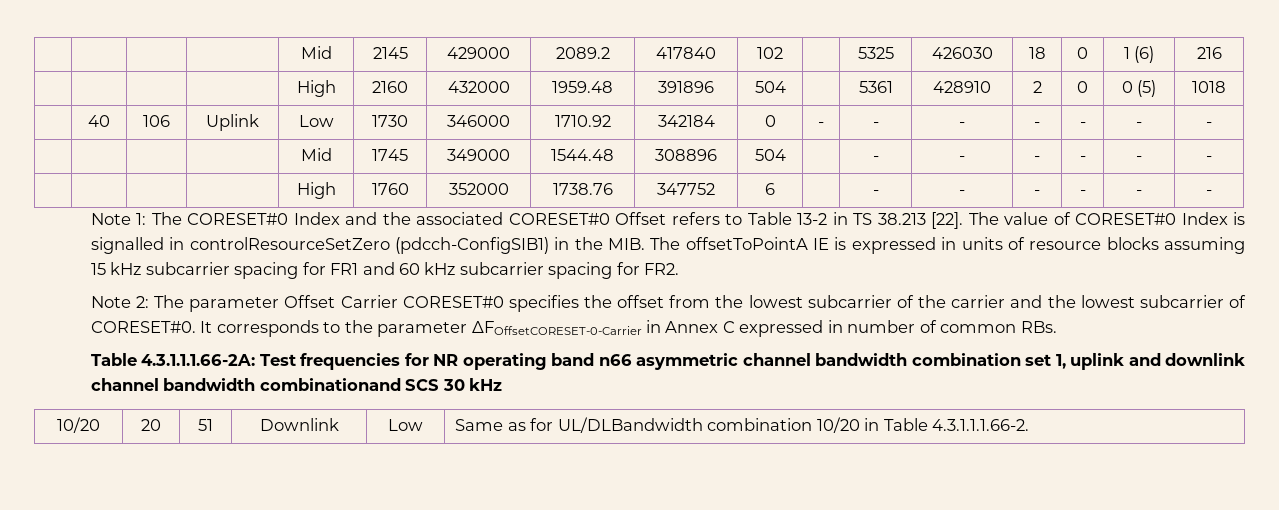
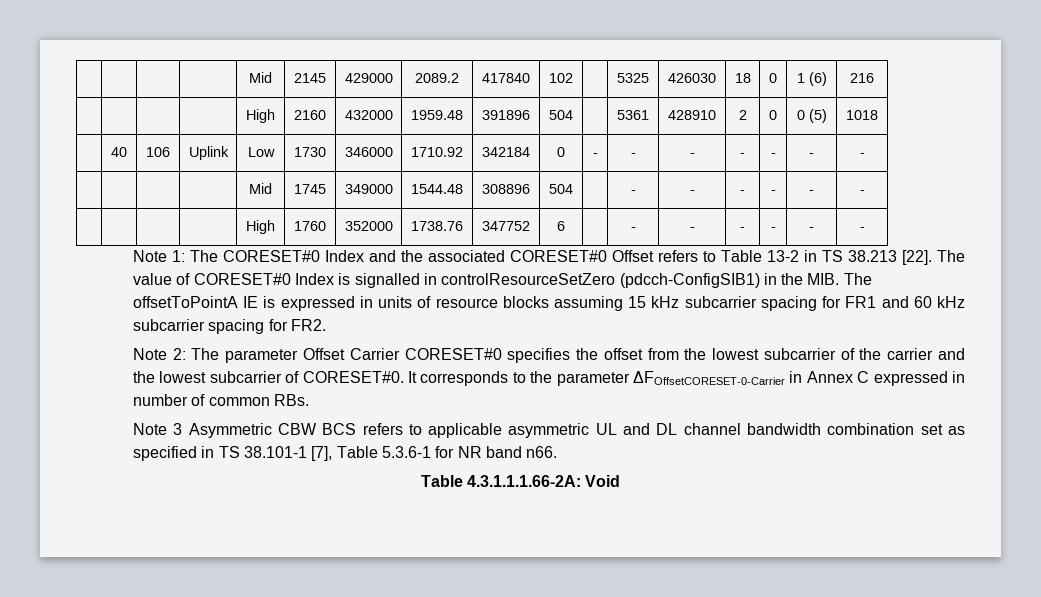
- Table 4.3.1.1.1.66-2A: Test frequencies for NR operating band n66 asymmetric channel bandwidth combination set 1, uplink and downlink channel bandwidth combinationand SCS 30 kHz
- 10/20 | 20 | 51 | Downlink | Low | Same as for UL/DLBandwidth combination 10/20 in Table 4.3.1.1.1.66-2.
+ Note 3 Asymmetric CBW BCS refers to applicable asymmetric UL and DL channel bandwidth combination set as specified in TS 38.101-1 [7], Table 5.3.6-1 for NR band n66.
+ Table 4.3.1.1.1.66-2A: Void

